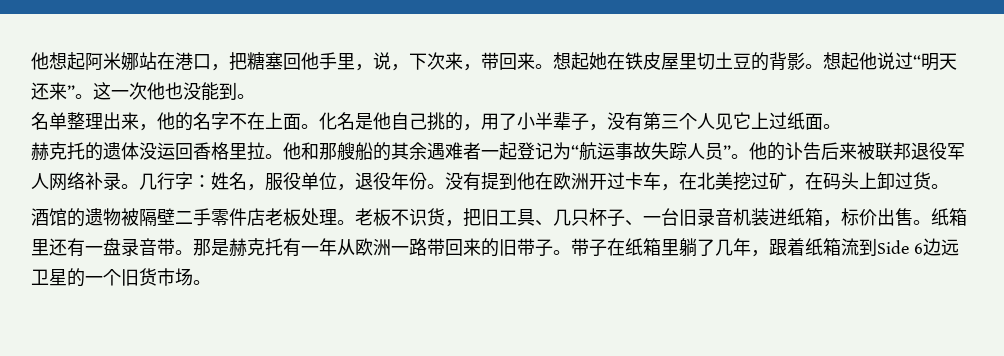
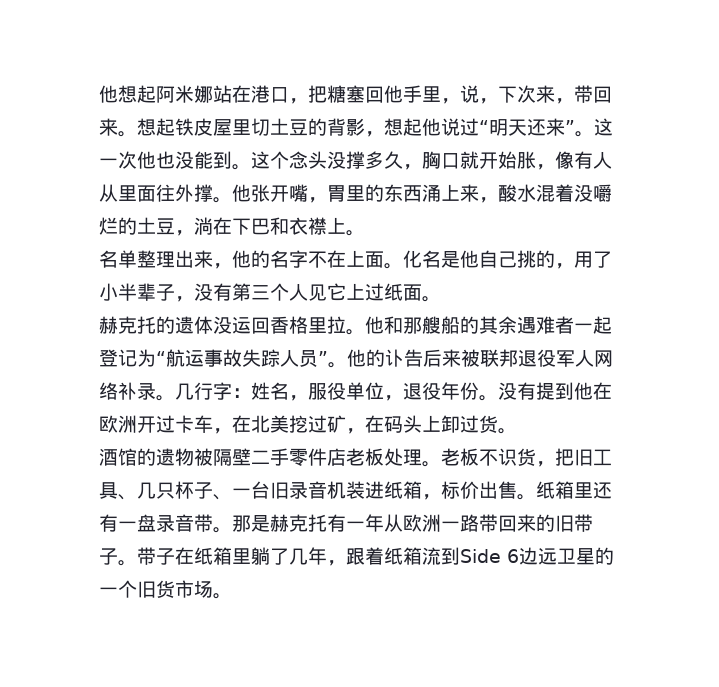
- 想起她在铁皮屋里切土豆的背影。想起他说过“明天还来”。
+ 想起铁皮屋里切土豆的背影，想起他说过“明天还来”。
+ 这个念头没撑多久，胸口就开始胀，像有人从里面往外撑。他张开嘴，胃里的东西涌上来，酸水混着没嚼烂的土豆，淌在下巴和衣襟上。

